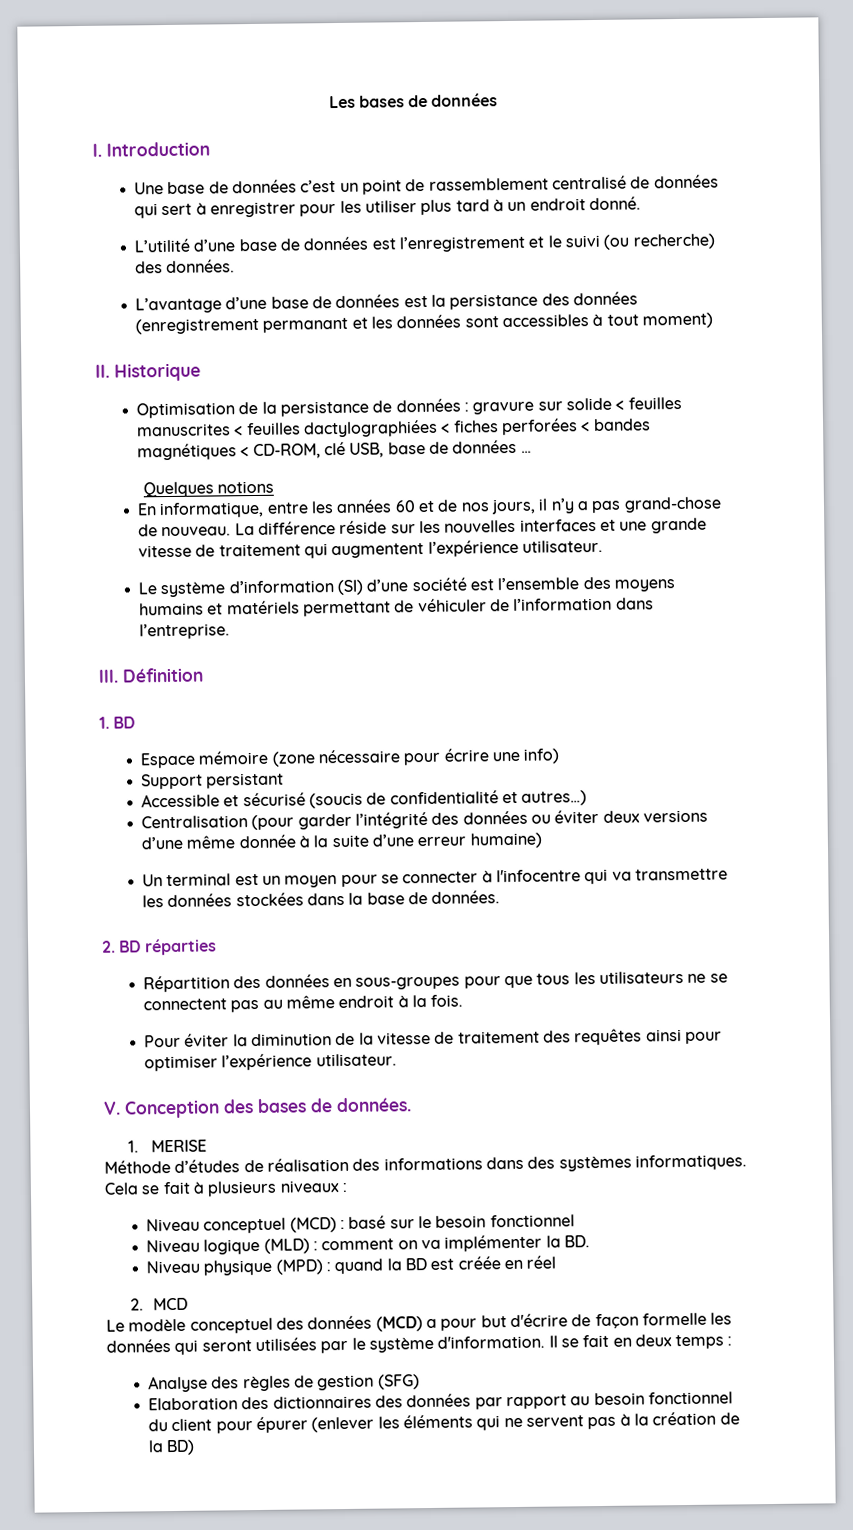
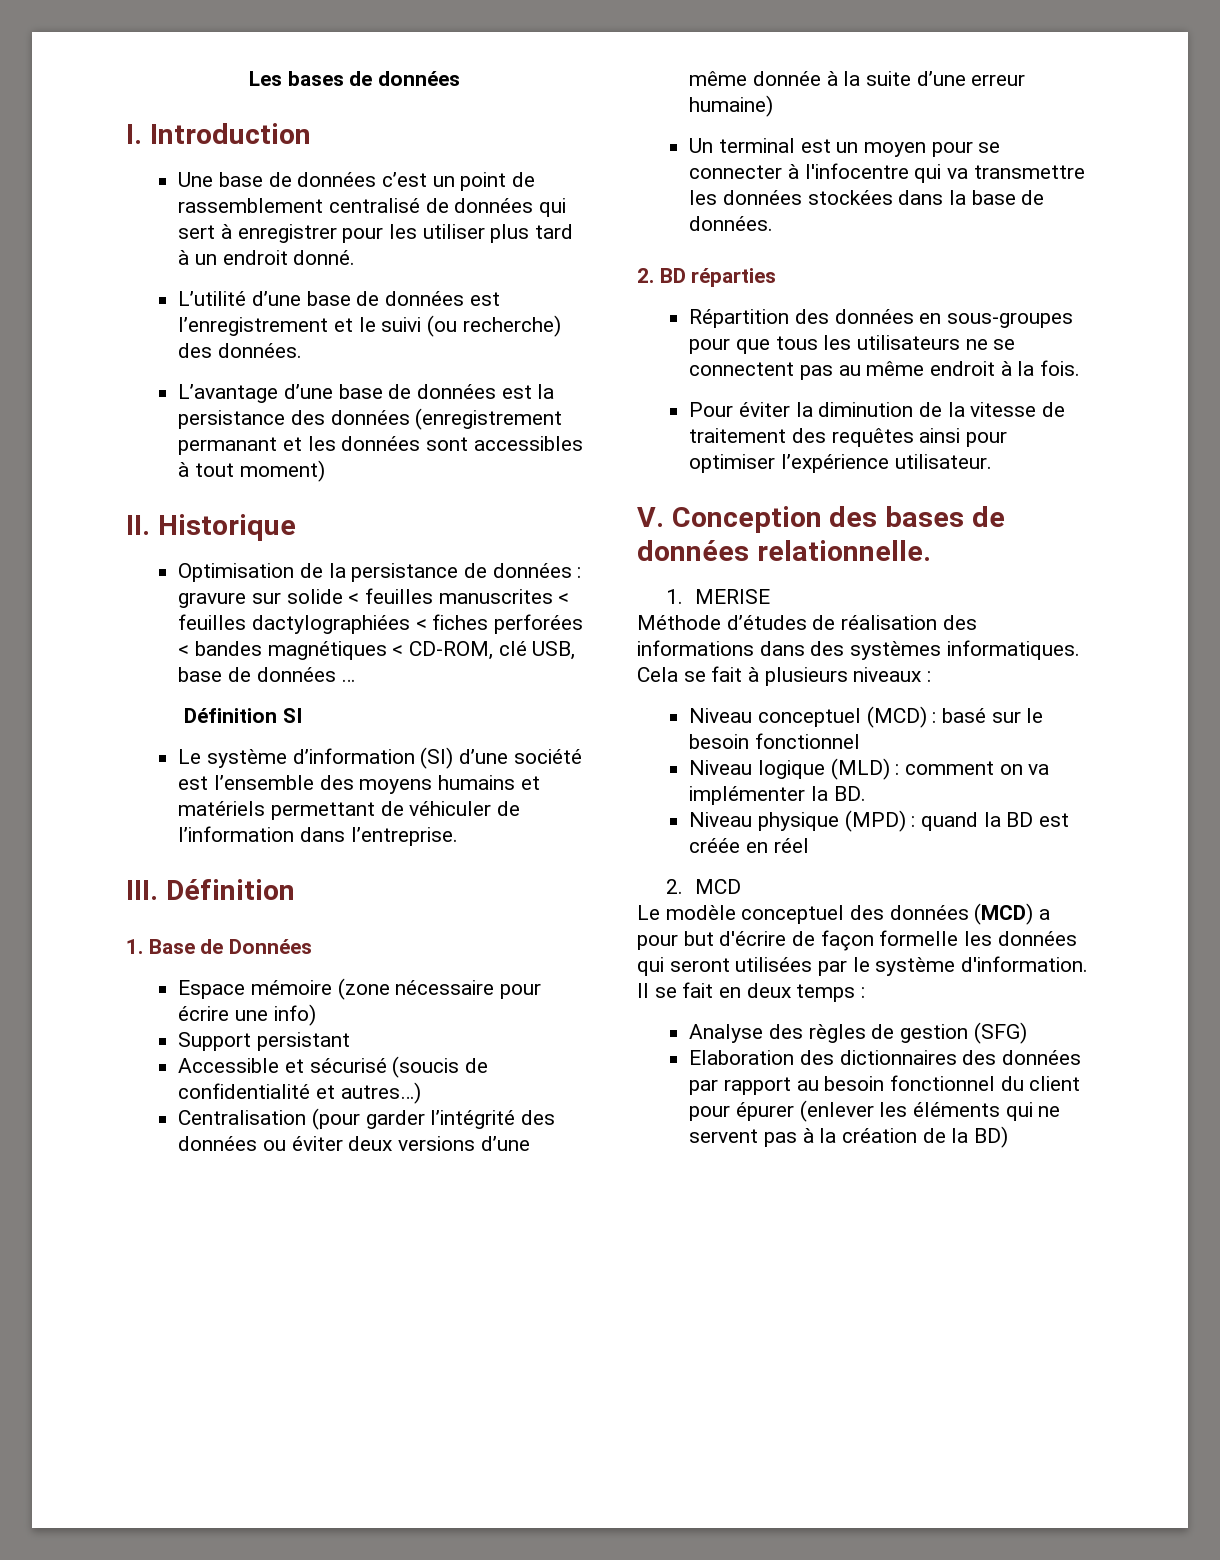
- Quelques notions
- En informatique, entre les années 60 et de nos jours, il n’y a pas grand-chose de nouveau. La différence réside sur les nouvelles interfaces et une grande vitesse de traitement qui augmentent l’expérience utilisateur.
+ Définition SI
- 1. BD
+ 1. Base de Données
- V. Conception des bases de données.
+ V. Conception des bases de données relationnelle.

